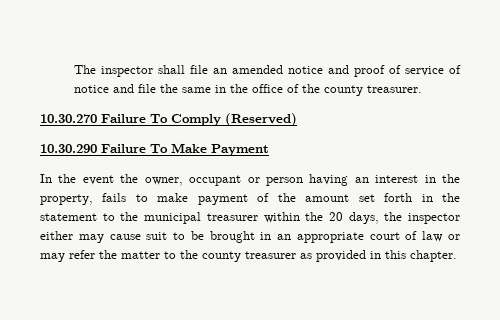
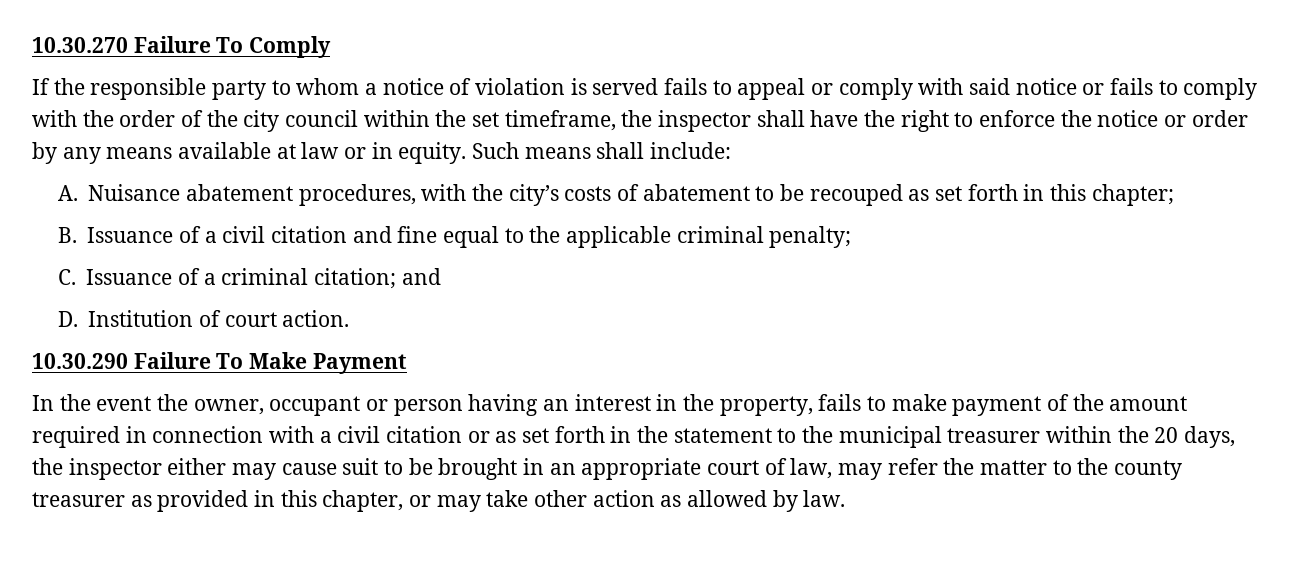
- The inspector shall file an amended notice and proof of service of notice and file the same in the office of the county treasurer.
- 10.30.270 Failure To Comply (Reserved)
+ 10.30.270 Failure To Comply
+ If the responsible party to whom a notice of violation is served fails to appeal or comply with said notice or fails to comply with the order of the city council within the set timeframe, the inspector shall have the right to enforce the notice or order by any means available at law or in equity. Such means shall include:
+ A. Nuisance abatement procedures, with the city’s costs of abatement to be recouped as set forth in this chapter;
+ B. Issuance of a civil citation and fine equal to the applicable criminal penalty;
+ C. Issuance of a criminal citation; and
+ D. Institution of court action.
- In the event the owner, occupant or person having an interest in the property, fails to make payment of the amount set forth in the statement to the municipal treasurer within the 20 days, the inspector either may cause suit to be brought in an appropriate court of law or may refer the matter to the county treasurer as provided in this chapter.
+ In the event the owner, occupant or person having an interest in the property, fails to make payment of the amount required in connection with a civil citation or as set forth in the statement to the municipal treasurer within the 20 days, the inspector either may cause suit to be brought in an appropriate court of law, may refer the matter to the county treasurer as provided in this chapter, or may take other action as allowed by law.

